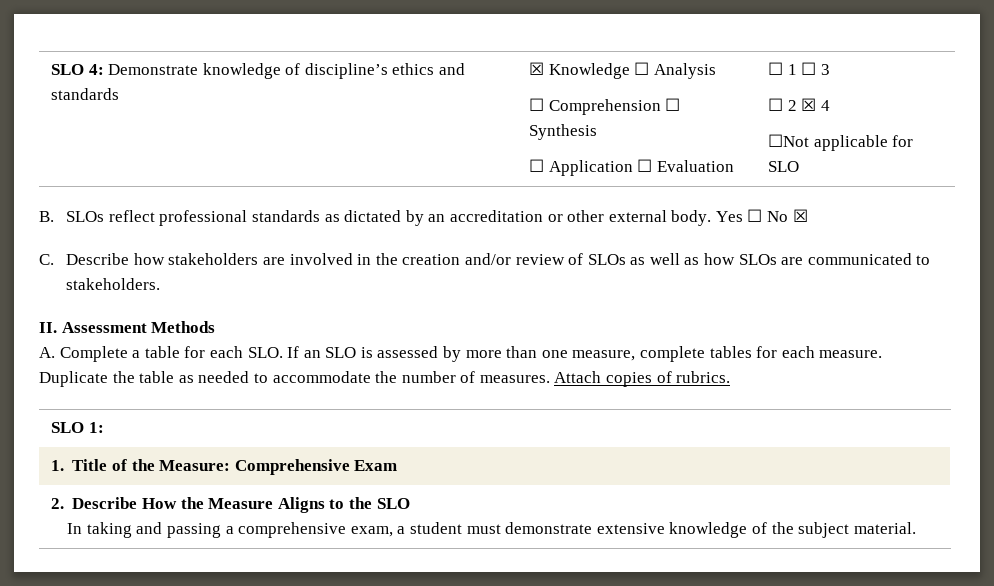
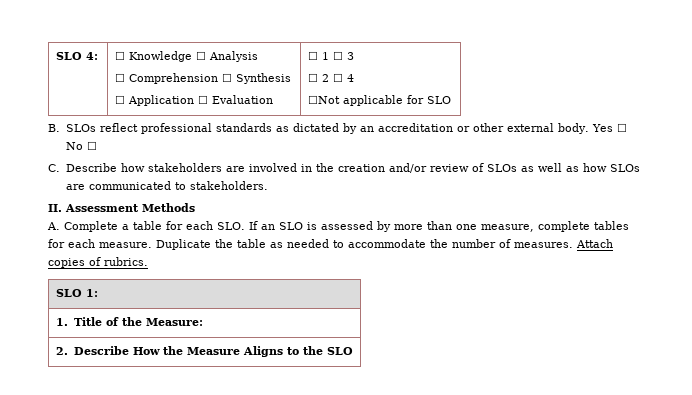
- SLO 4: Demonstrate knowledge of discipline’s ethics and standards | ☒ Knowledge ☐ Analysis
+ SLO 4: | ☐ Knowledge ☐ Analysis
  ☐ Comprehension ☐ Synthesis
  ☐ Application ☐ Evaluation | ☐ 1 ☐ 3
- ☐ 2 ☒ 4
+ ☐ 2 ☐ 4
- Yes ☐ No ☒
+ Yes ☐ No ☐
- 1. Title of the Measure: Comprehensive Exam
+ 1. Title of the Measure:
  2. Describe How the Measure Aligns to the SLO
- In taking and passing a comprehensive exam, a student must demonstrate extensive knowledge of the subject material.

